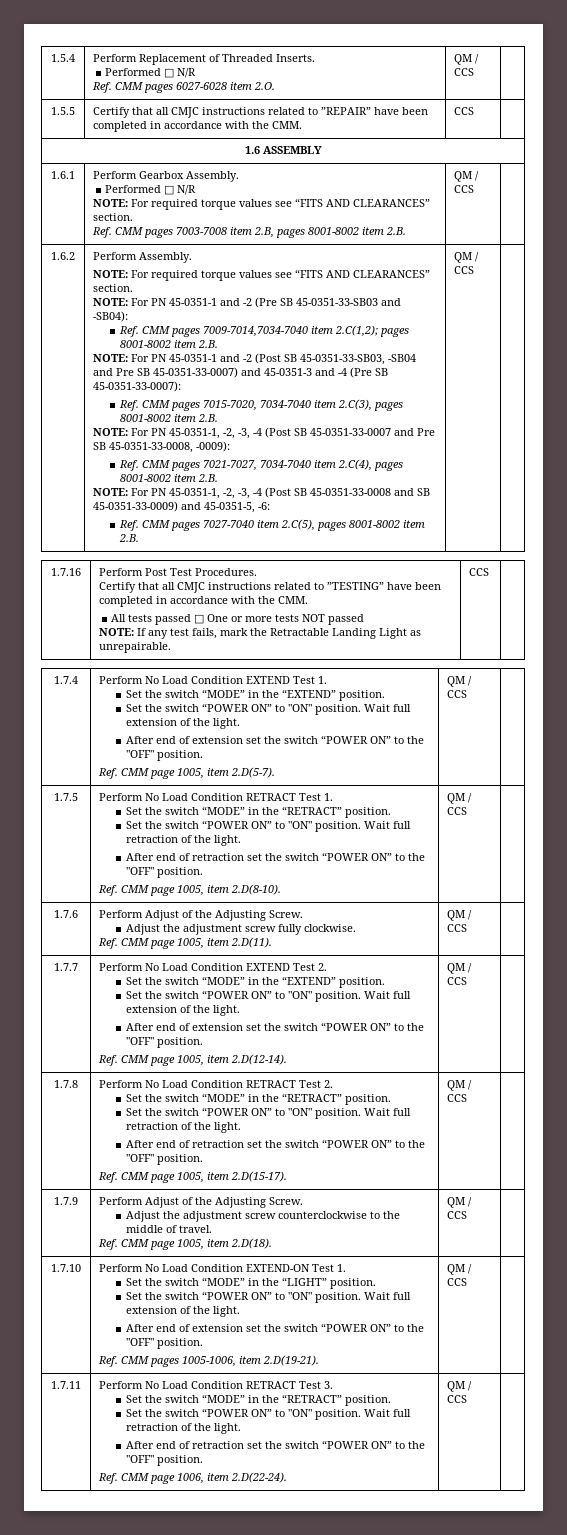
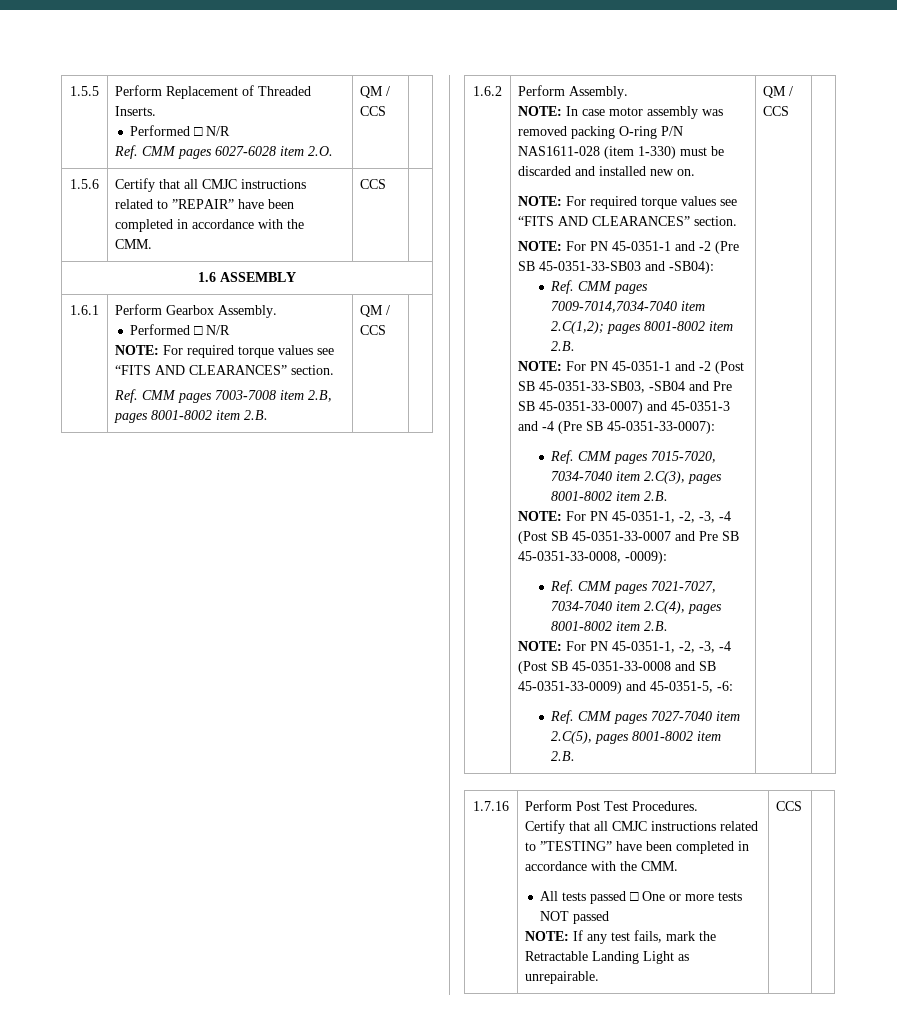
- 1.5.4 | Perform Replacement of Threaded Inserts.
+ 1.5.5 | Perform Replacement of Threaded Inserts.
- 1.5.5 | Certify that all CMJC instructions related to ”REPAIR” have been completed in accordance with the CMM. | CCS |
+ 1.5.6 | Certify that all CMJC instructions related to ”REPAIR” have been completed in accordance with the CMM. | CCS |
+ NOTE: In case motor assembly was removed packing O-ring P/N NAS1611-028 (item 1-330) must be discarded and installed new on.
- 1.7.4 | Perform No Load Condition EXTEND Test 1.
- Set the switch “MODE” in the “EXTEND” position.
- Set the switch “POWER ON” to "ON" position. Wait full extension of the light.
- After end of extension set the switch “POWER ON” to the "OFF" position.
- Ref. CMM page 1005, item 2.D(5-7). | QM / CCS |
- 1.7.5 | Perform No Load Condition RETRACT Test 1.
- Set the switch “MODE” in the “RETRACT” position.
- Set the switch “POWER ON” to "ON" position. Wait full retraction of the light.
- After end of retraction set the switch “POWER ON” to the "OFF" position.
- Ref. CMM page 1005, item 2.D(8-10). | QM / CCS |
- 1.7.6 | Perform Adjust of the Adjusting Screw.
- Adjust the adjustment screw fully clockwise.
- Ref. CMM page 1005, item 2.D(11). | QM / CCS |
- 1.7.7 | Perform No Load Condition EXTEND Test 2.
- Set the switch “MODE” in the “EXTEND” position.
- Set the switch “POWER ON” to "ON" position. Wait full extension of the light.
- After end of extension set the switch “POWER ON” to the "OFF" position.
- Ref. CMM page 1005, item 2.D(12-14). | QM / CCS |
- 1.7.8 | Perform No Load Condition RETRACT Test 2.
- Set the switch “MODE” in the “RETRACT” position.
- Set the switch “POWER ON” to "ON" position. Wait full retraction of the light.
- After end of retraction set the switch “POWER ON” to the "OFF" position.
- Ref. CMM page 1005, item 2.D(15-17). | QM / CCS |
- 1.7.9 | Perform Adjust of the Adjusting Screw.
- Adjust the adjustment screw counterclockwise to the middle of travel.
- Ref. CMM page 1005, item 2.D(18). | QM / CCS |
- 1.7.10 | Perform No Load Condition EXTEND-ON Test 1.
- Set the switch “MODE” in the “LIGHT” position.
- Set the switch “POWER ON” to "ON" position. Wait full extension of the light.
- After end of extension set the switch “POWER ON” to the "OFF" position.
- Ref. CMM pages 1005-1006, item 2.D(19-21). | QM / CCS |
- 1.7.11 | Perform No Load Condition RETRACT Test 3.
- Set the switch “MODE” in the “RETRACT” position.
- Set the switch “POWER ON” to "ON" position. Wait full retraction of the light.
- After end of retraction set the switch “POWER ON” to the "OFF" position.
- Ref. CMM page 1006, item 2.D(22-24). | QM / CCS

